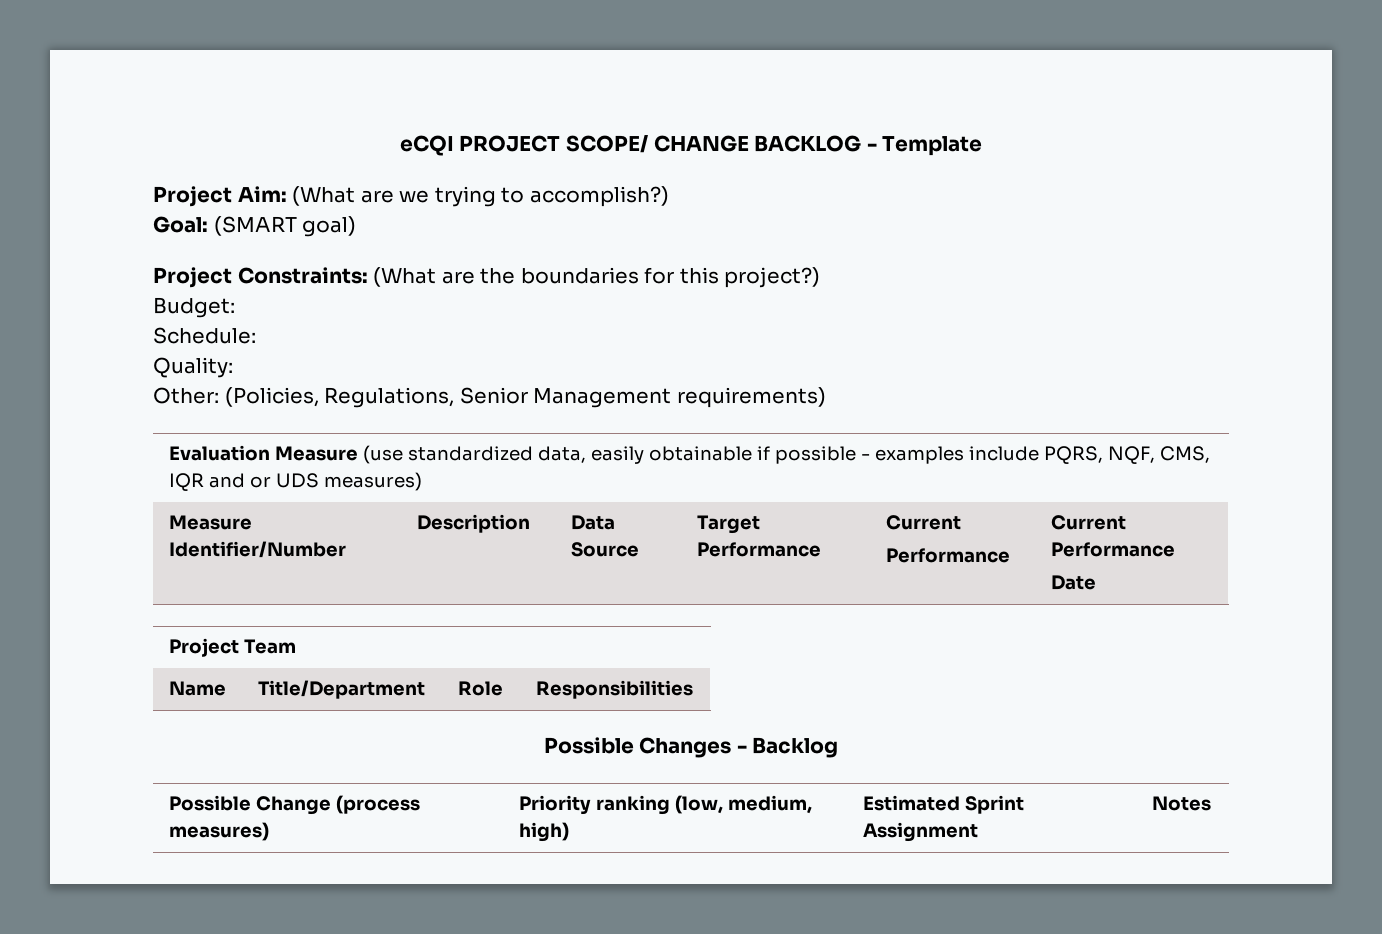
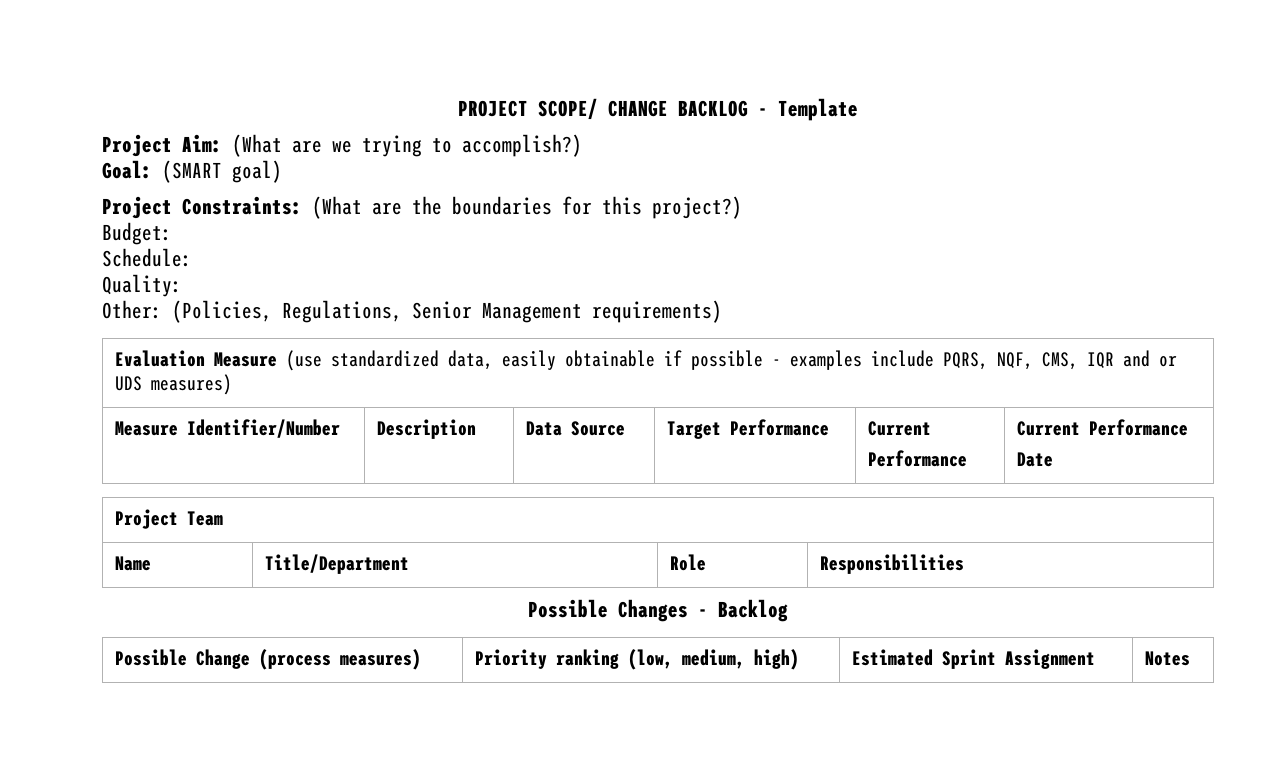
- eCQI PROJECT SCOPE/ CHANGE BACKLOG - Template
+ PROJECT SCOPE/ CHANGE BACKLOG - Template

